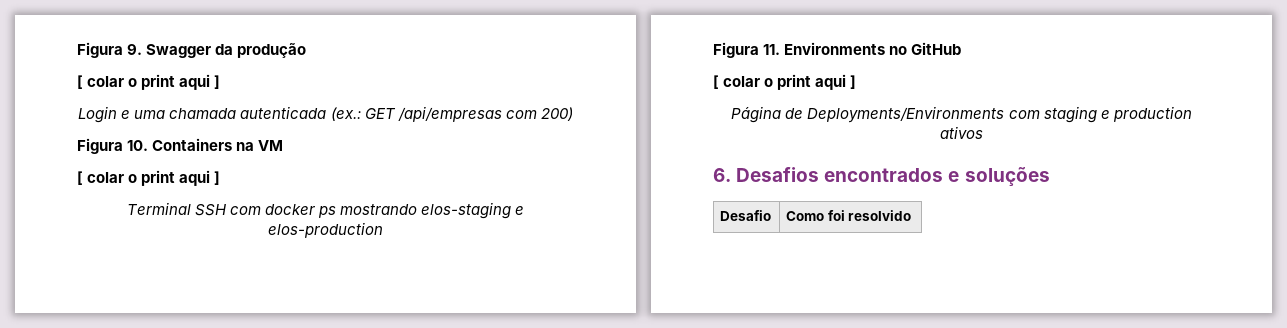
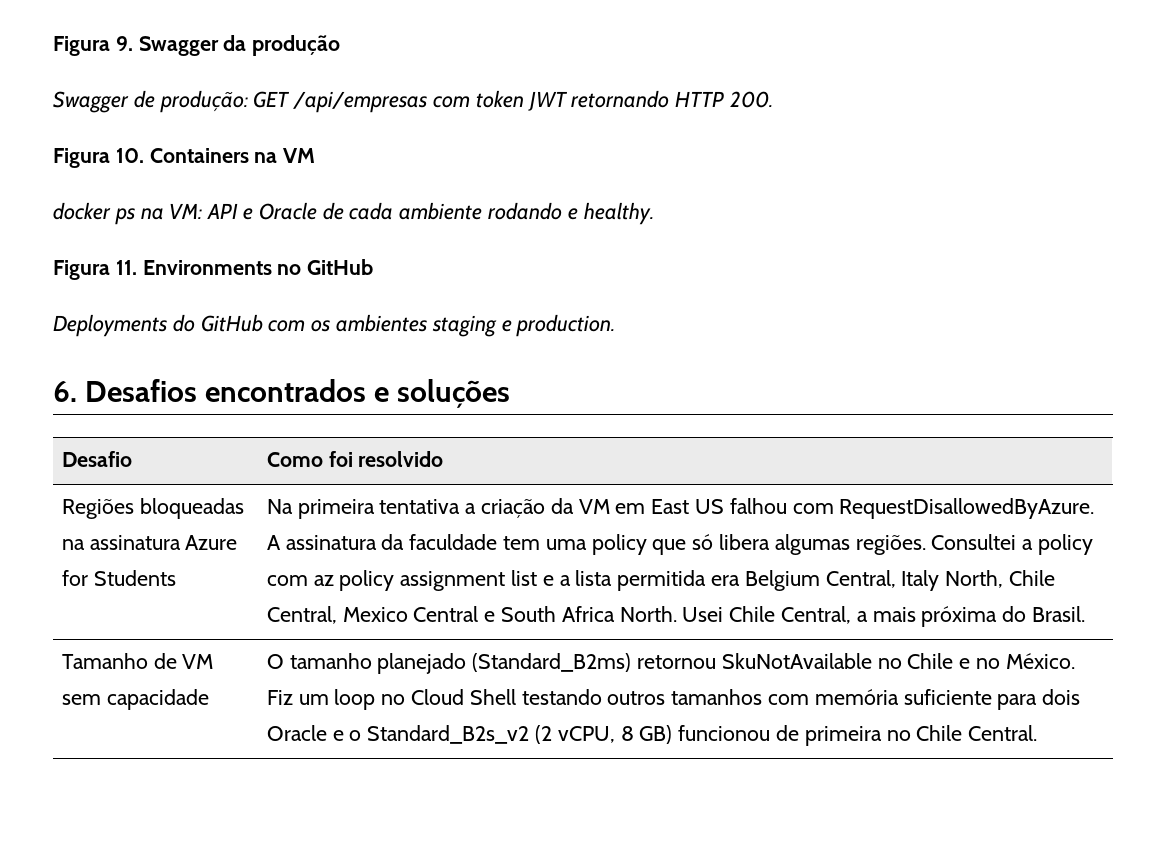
  Figura 9. Swagger da produção
- [ colar o print aqui ]
- Login e uma chamada autenticada (ex.: GET /api/empresas com 200)
+ Swagger de produção: GET /api/empresas com token JWT retornando HTTP 200.
  Figura 10. Containers na VM
- [ colar o print aqui ]
- Terminal SSH com docker ps mostrando elos-staging e elos-production
+ docker ps na VM: API e Oracle de cada ambiente rodando e healthy.
  Figura 11. Environments no GitHub
- [ colar o print aqui ]
- Página de Deployments/Environments com staging e production ativos
+ Deployments do GitHub com os ambientes staging e production.
+ Regiões bloqueadas na assinatura Azure for Students | Na primeira tentativa a criação da VM em East US falhou com RequestDisallowedByAzure. A assinatura da faculdade tem uma policy que só libera algumas regiões. Consultei a policy com az policy assignment list e a lista permitida era Belgium Central, Italy North, Chile Central, Mexico Central e South Africa North. Usei Chile Central, a mais próxima do Brasil.
+ Tamanho de VM sem capacidade | O tamanho planejado (Standard_B2ms) retornou SkuNotAvailable no Chile e no México. Fiz um loop no Cloud Shell testando outros tamanhos com memória suficiente para dois Oracle e o Standard_B2s_v2 (2 vCPU, 8 GB) funcionou de primeira no Chile Central.

